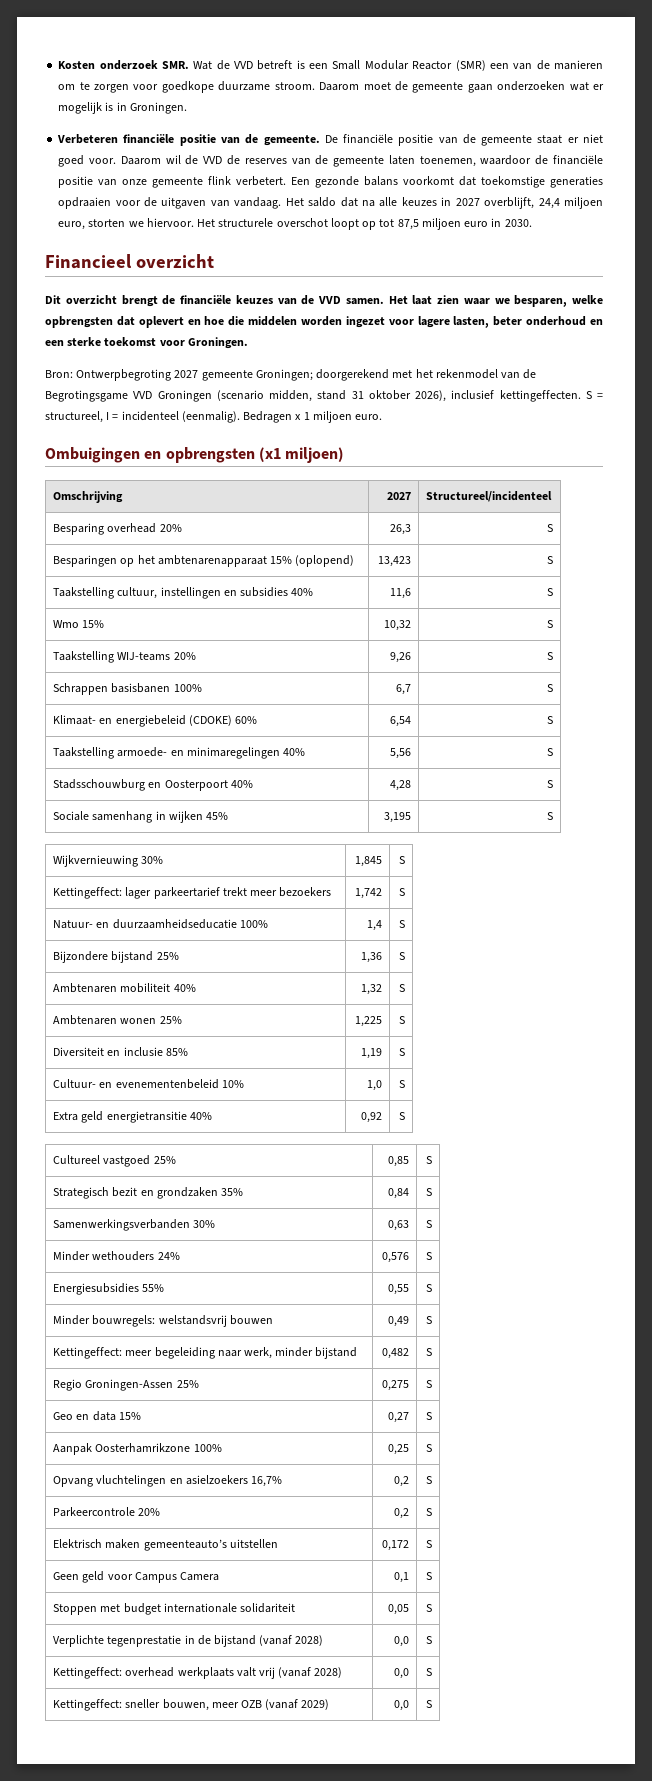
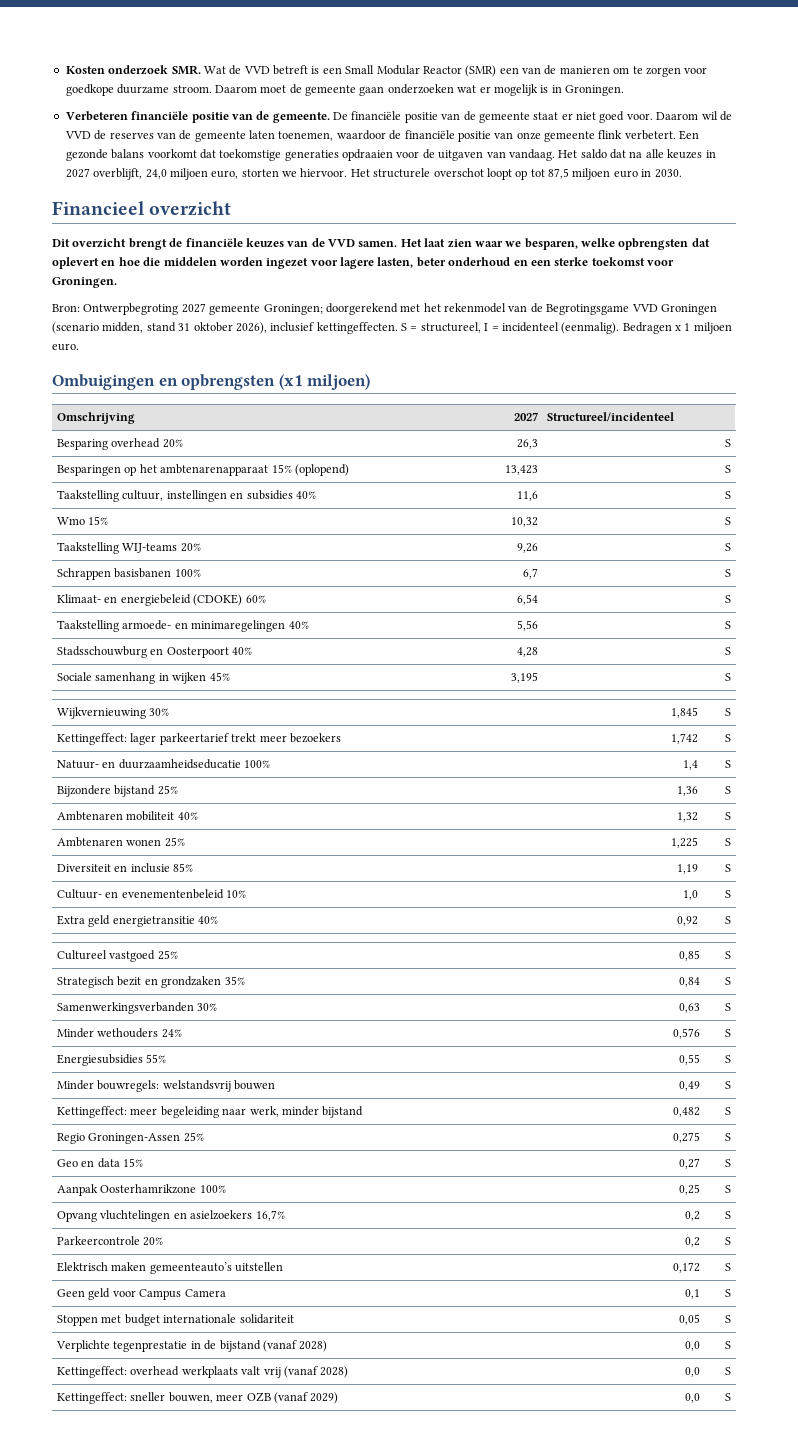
- Het saldo dat na alle keuzes in 2027 overblijft, 24,4 miljoen euro, storten we hiervoor.
+ Het saldo dat na alle keuzes in 2027 overblijft, 24,0 miljoen euro, storten we hiervoor.

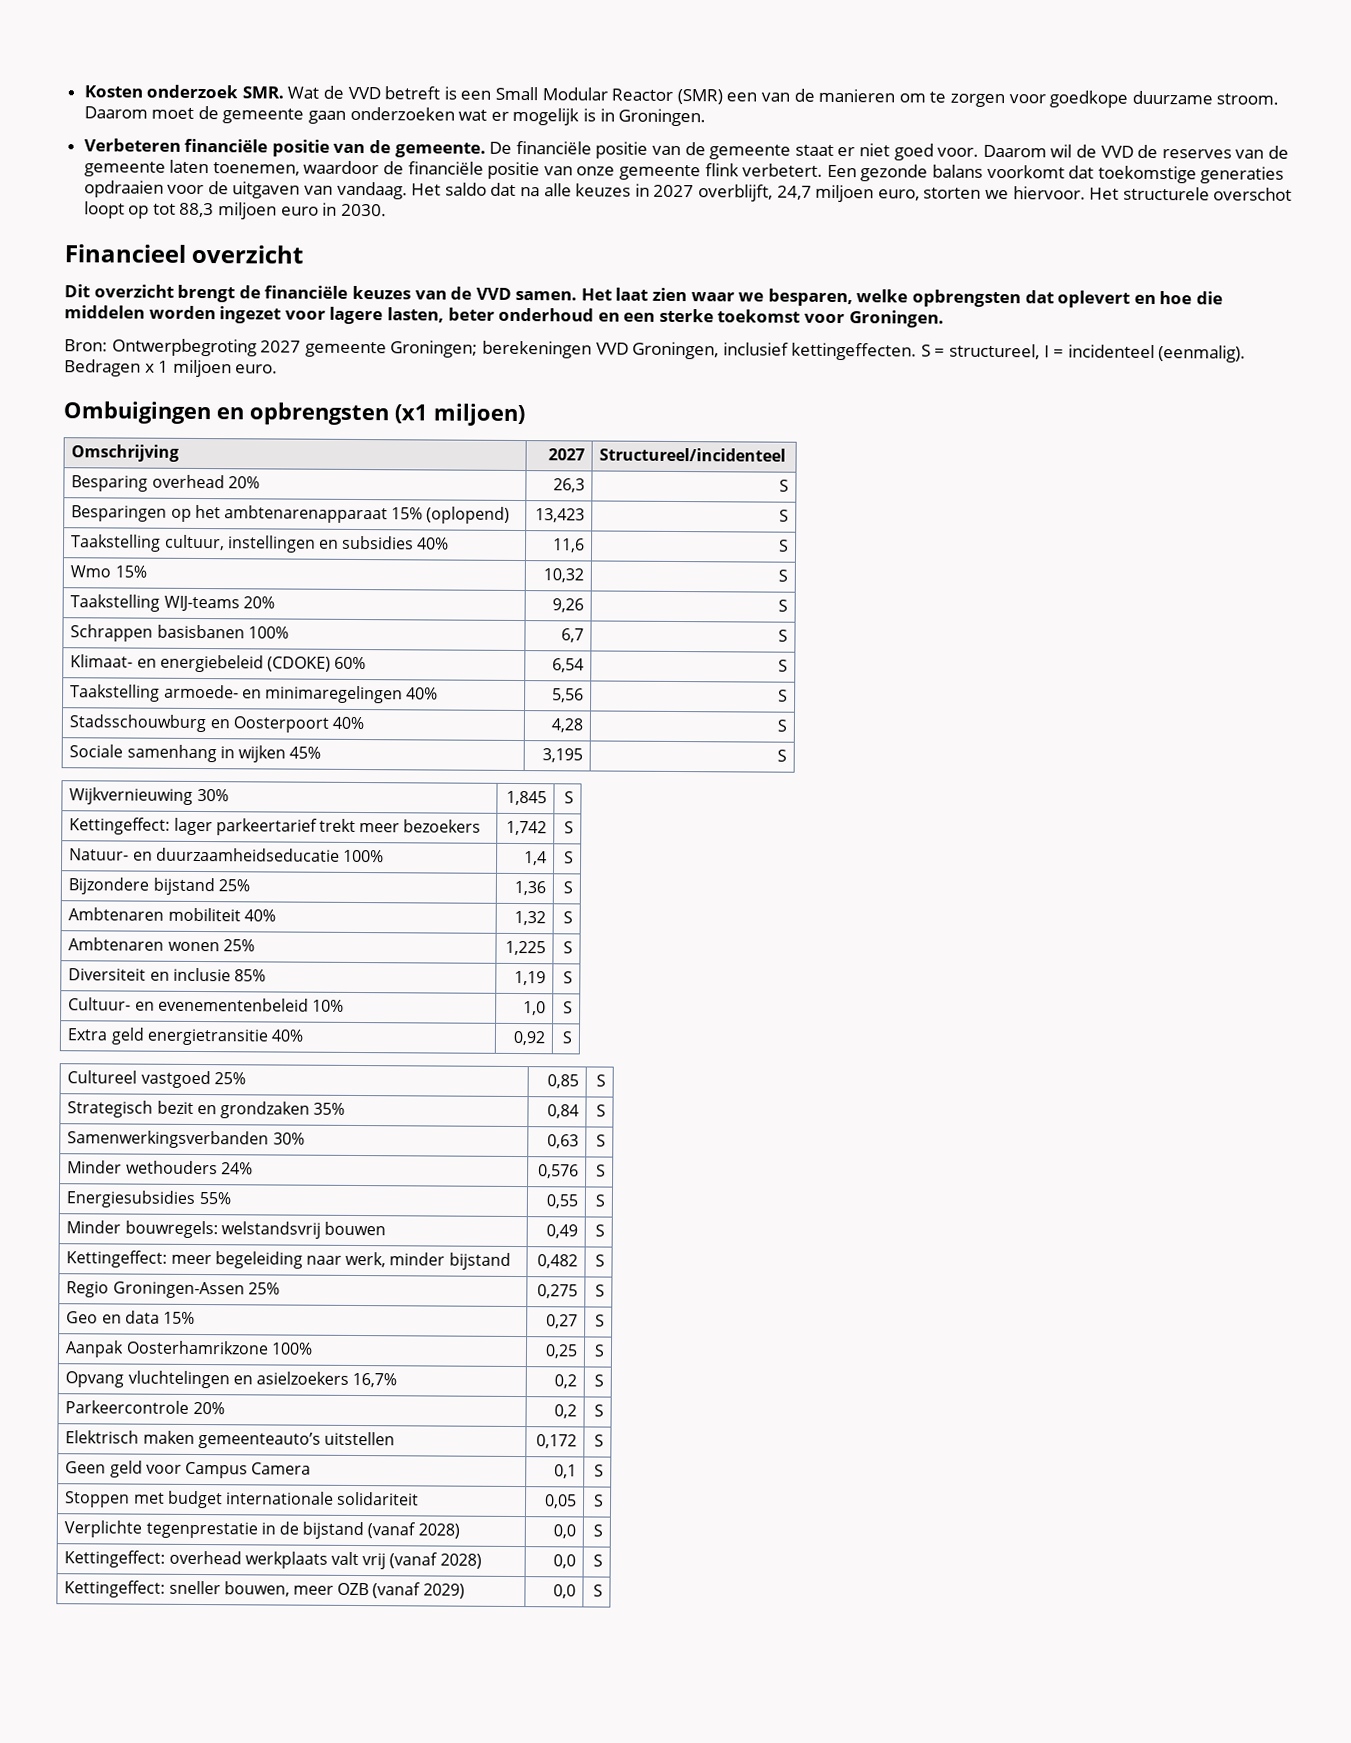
- Het saldo dat na alle keuzes in 2027 overblijft, 24,0 miljoen euro, storten we hiervoor.
+ Het saldo dat na alle keuzes in 2027 overblijft, 24,7 miljoen euro, storten we hiervoor.
- Het structurele overschot loopt op tot 87,5 miljoen euro in 2030.
+ Het structurele overschot loopt op tot 88,3 miljoen euro in 2030.
- Bron: Ontwerpbegroting 2027 gemeente Groningen; doorgerekend met het rekenmodel van de Begrotingsgame VVD Groningen (scenario midden, stand 31 oktober 2026), inclusief kettingeffecten.
+ Bron: Ontwerpbegroting 2027 gemeente Groningen; berekeningen VVD Groningen, inclusief kettingeffecten.

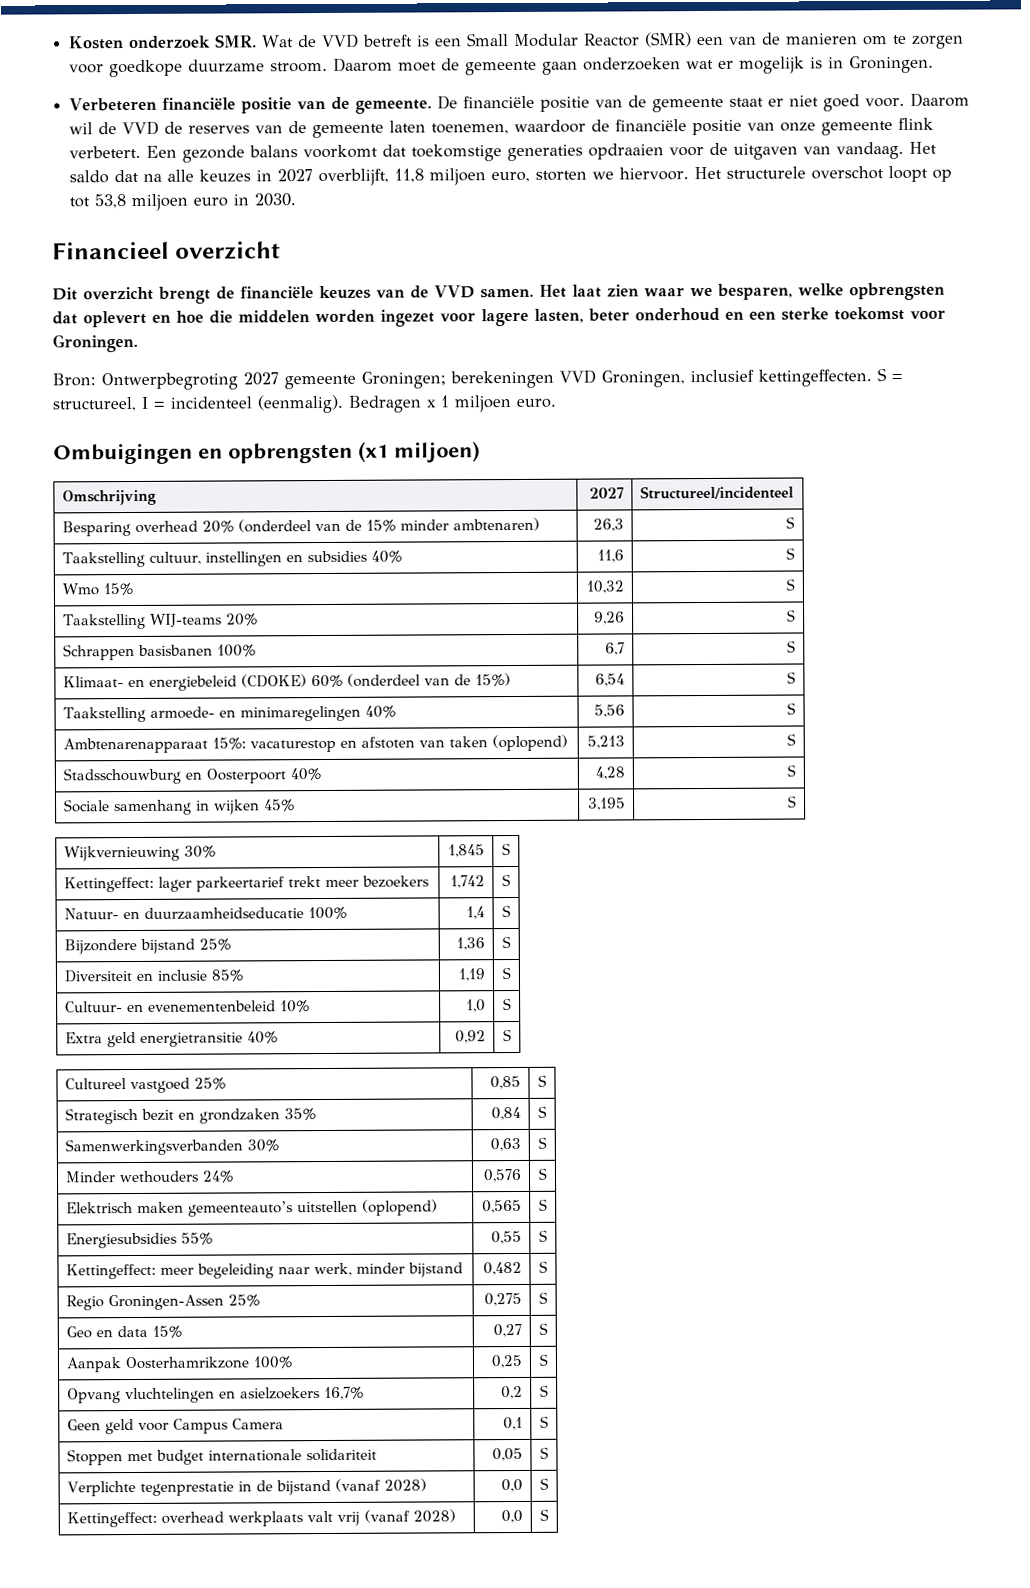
- Het saldo dat na alle keuzes in 2027 overblijft, 24,7 miljoen euro, storten we hiervoor.
+ Het saldo dat na alle keuzes in 2027 overblijft, 11,8 miljoen euro, storten we hiervoor.
- Het structurele overschot loopt op tot 88,3 miljoen euro in 2030.
+ Het structurele overschot loopt op tot 53,8 miljoen euro in 2030.
- Besparing overhead 20% | 26,3 | S
- Besparingen op het ambtenarenapparaat 15% (oplopend) | 13,423 | S
+ Besparing overhead 20% (onderdeel van de 15% minder ambtenaren) | 26,3 | S
- Klimaat- en energiebeleid (CDOKE) 60% | 6,54 | S
+ Klimaat- en energiebeleid (CDOKE) 60% (onderdeel van de 15%) | 6,54 | S
+ Ambtenarenapparaat 15%: vacaturestop en afstoten van taken (oplopend) | 5,213 | S
- Ambtenaren mobiliteit 40% | 1,32 | S
- Ambtenaren wonen 25% | 1,225 | S
+ Elektrisch maken gemeenteauto’s uitstellen (oplopend) | 0,565 | S
  Energiesubsidies 55% | 0,55 | S
- Minder bouwregels: welstandsvrij bouwen | 0,49 | S
- Parkeercontrole 20% | 0,2 | S
- Elektrisch maken gemeenteauto’s uitstellen | 0,172 | S
- Kettingeffect: sneller bouwen, meer OZB (vanaf 2029) | 0,0 | S

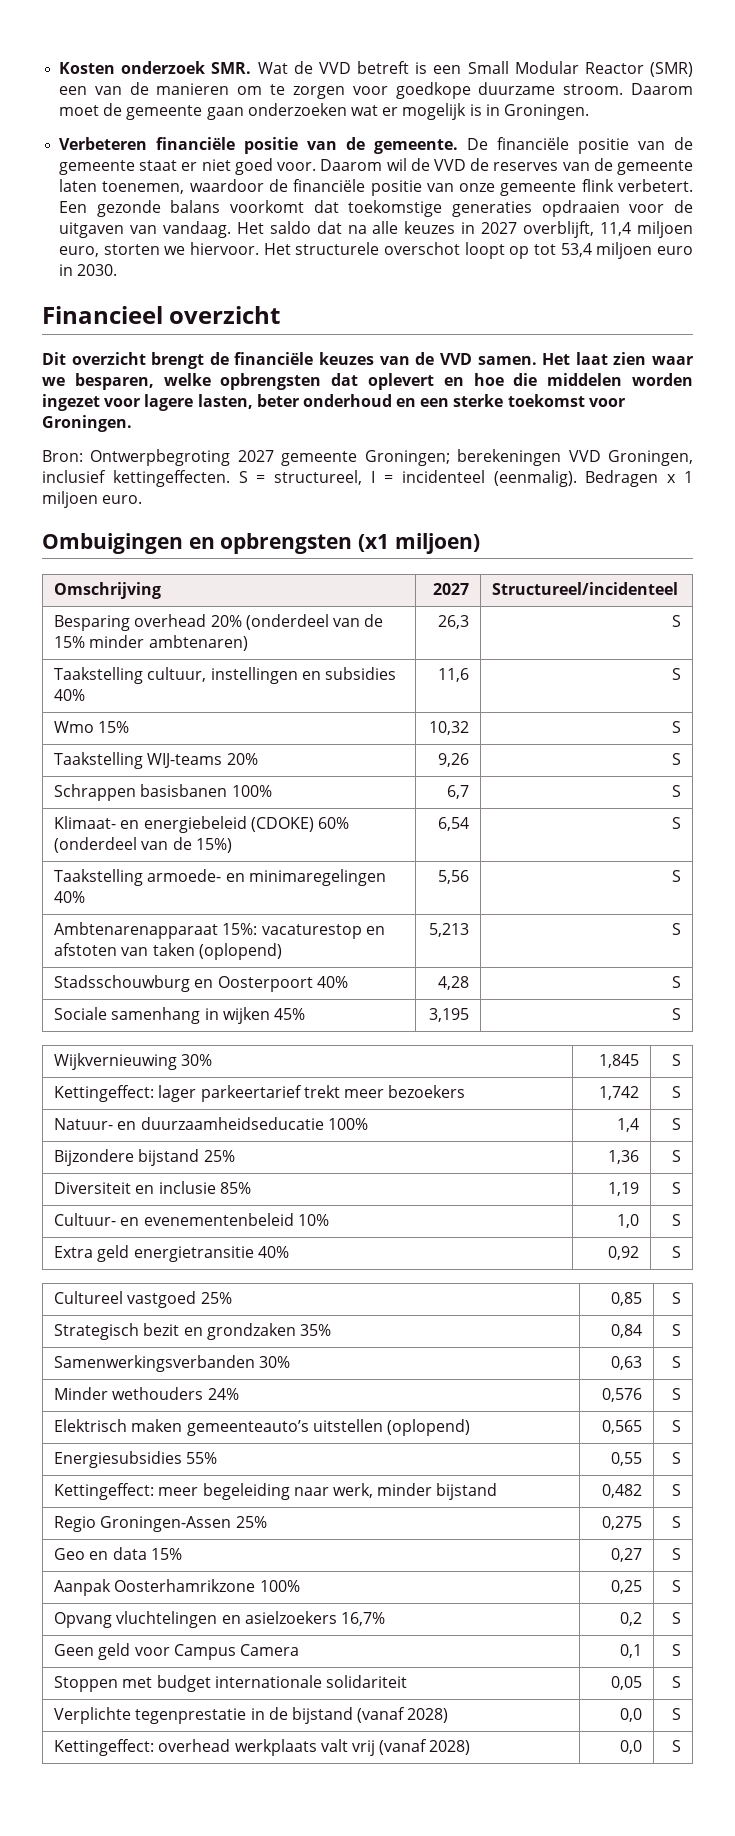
- Het saldo dat na alle keuzes in 2027 overblijft, 11,8 miljoen euro, storten we hiervoor.
+ Het saldo dat na alle keuzes in 2027 overblijft, 11,4 miljoen euro, storten we hiervoor.
- Het structurele overschot loopt op tot 53,8 miljoen euro in 2030.
+ Het structurele overschot loopt op tot 53,4 miljoen euro in 2030.

